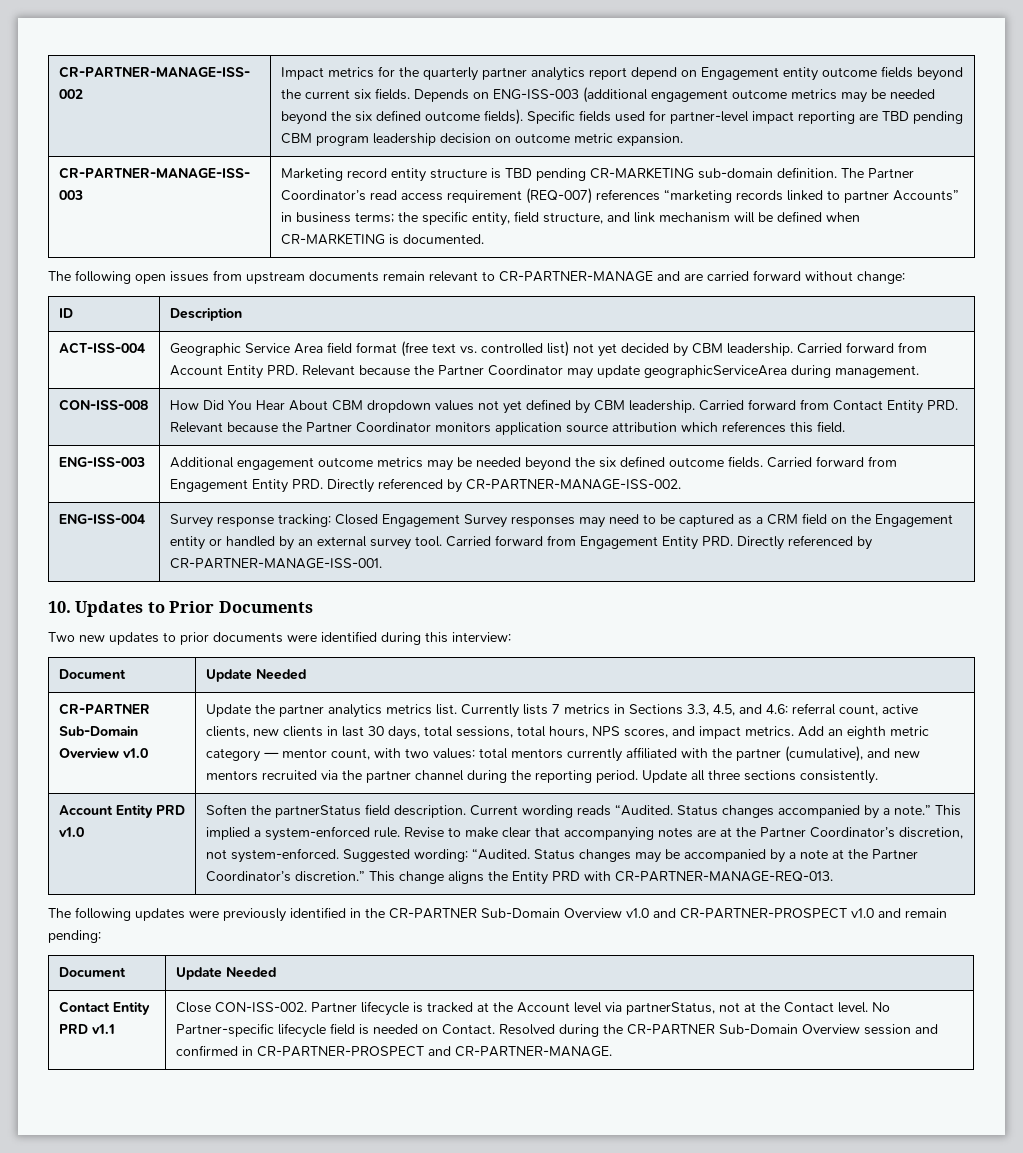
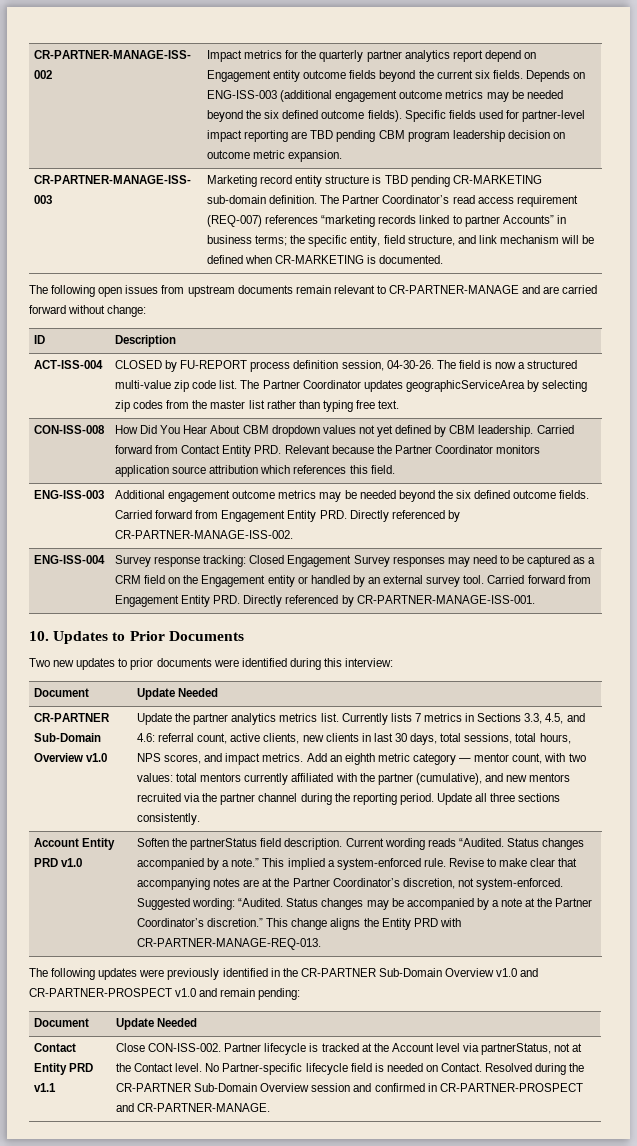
- ACT-ISS-004 | Geographic Service Area field format (free text vs. controlled list) not yet decided by CBM leadership. Carried forward from Account Entity PRD. Relevant because the Partner Coordinator may update geographicServiceArea during management.
+ ACT-ISS-004 | CLOSED by FU-REPORT process definition session, 04-30-26. The field is now a structured multi-value zip code list. The Partner Coordinator updates geographicServiceArea by selecting zip codes from the master list rather than typing free text.

